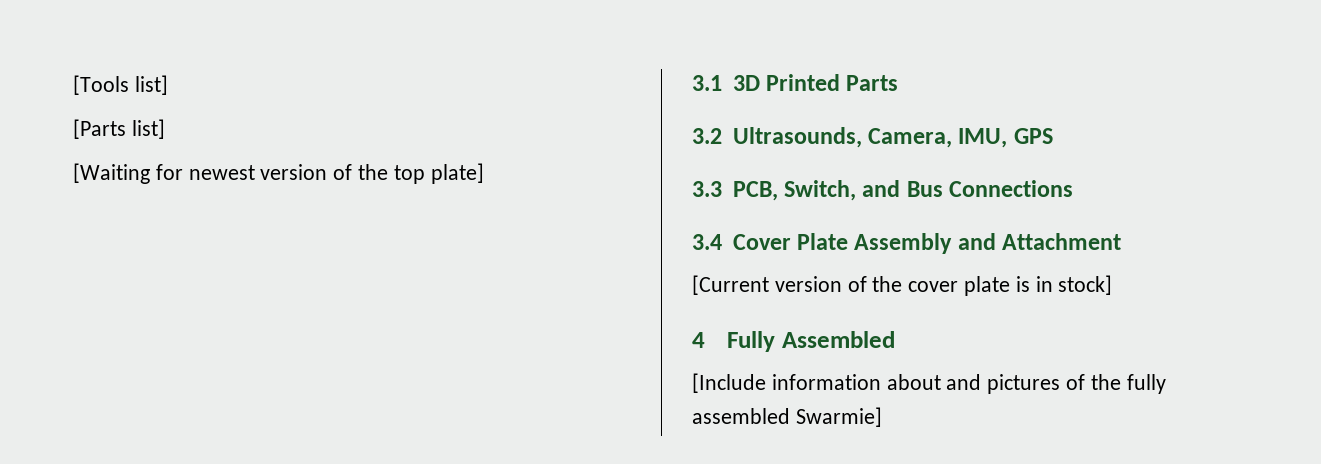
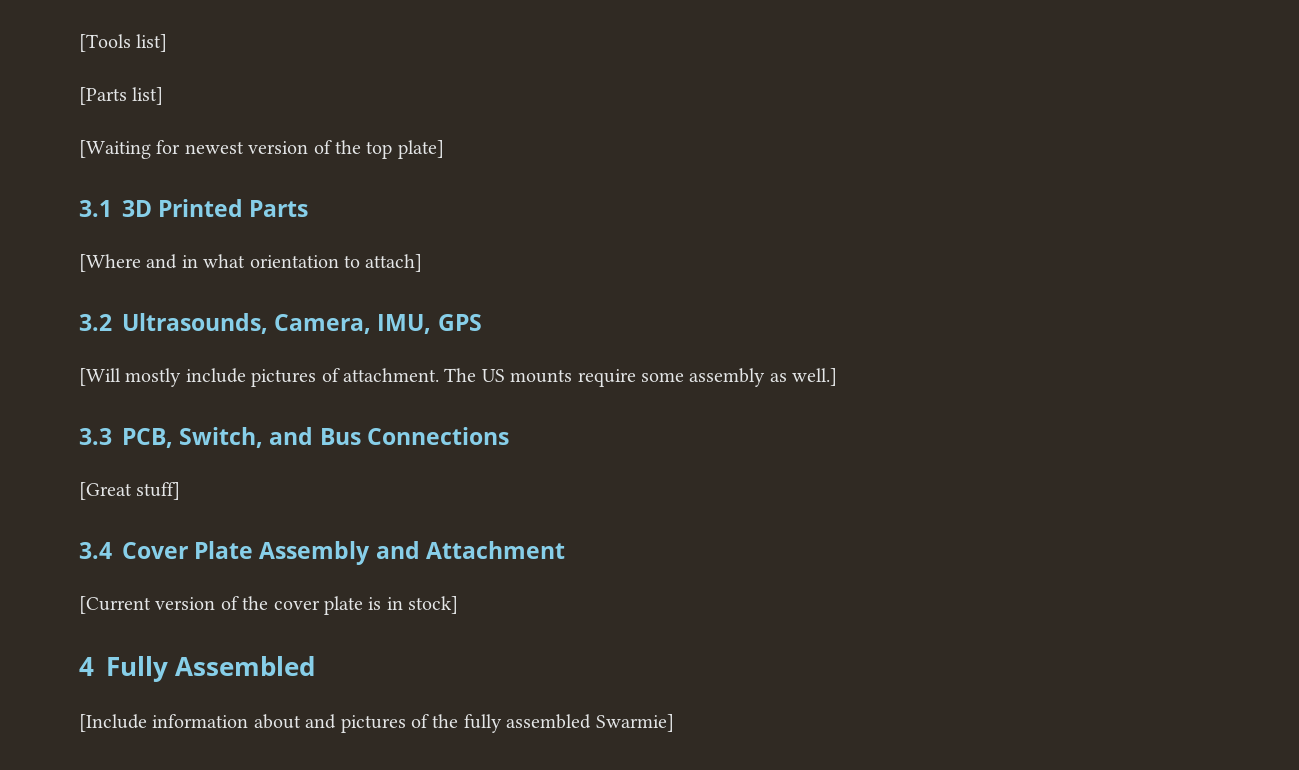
+ [Where and in what orientation to attach]
+ [Will mostly include pictures of attachment. The US mounts require some assembly as well.]
+ [Great stuff]

